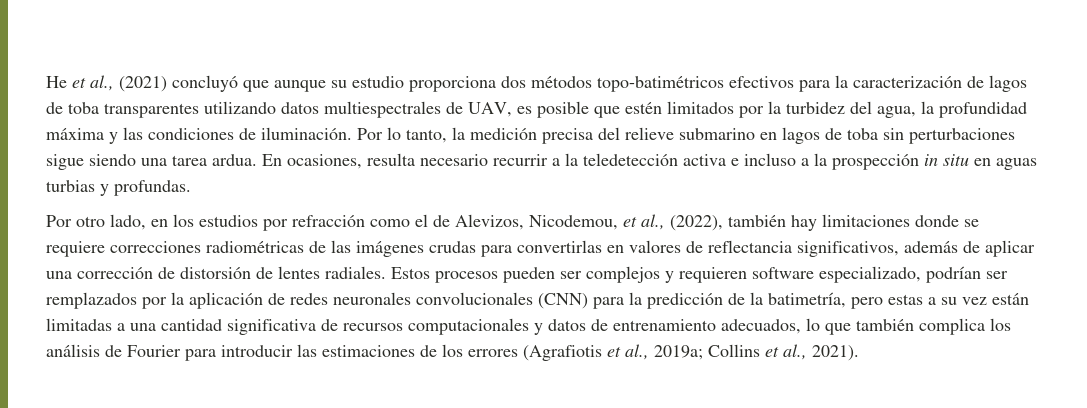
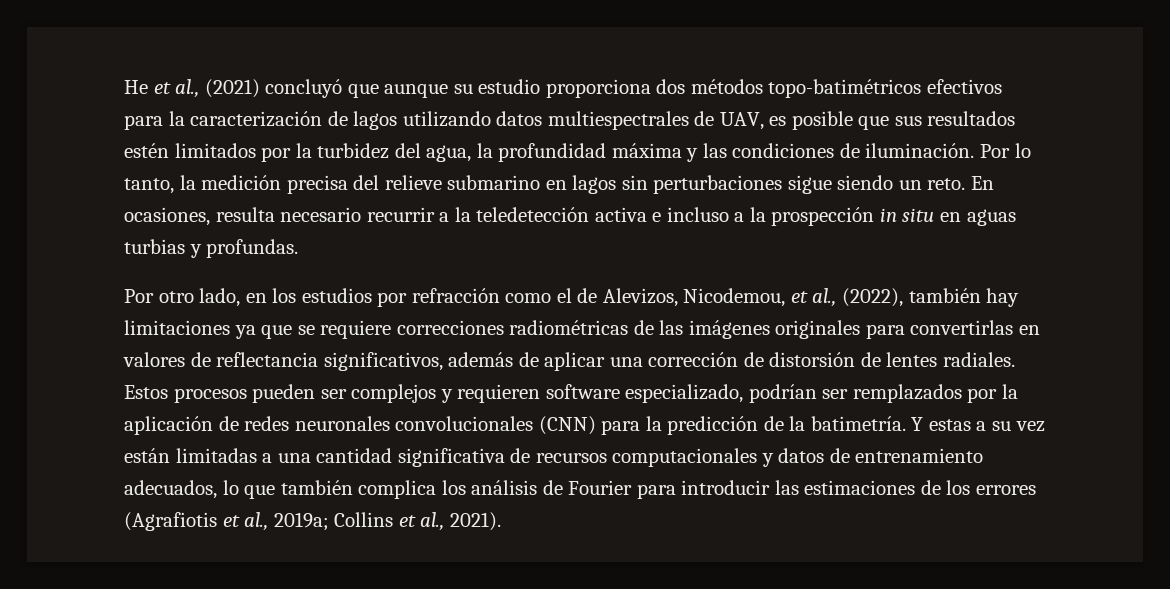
- He et al., (2021) concluyó que aunque su estudio proporciona dos métodos topo-batimétricos efectivos para la caracterización de lagos de toba transparentes utilizando datos multiespectrales de UAV, es posible que estén limitados por la turbidez del agua, la profundidad máxima y las condiciones de iluminación.
+ He et al., (2021) concluyó que aunque su estudio proporciona dos métodos topo-batimétricos efectivos para la caracterización de lagos utilizando datos multiespectrales de UAV, es posible que sus resultados estén limitados por la turbidez del agua, la profundidad máxima y las condiciones de iluminación.
- Por lo tanto, la medición precisa del relieve submarino en lagos de toba sin perturbaciones sigue siendo una tarea ardua.
+ Por lo tanto, la medición precisa del relieve submarino en lagos sin perturbaciones sigue siendo un reto.
- Por otro lado, en los estudios por refracción como el de Alevizos, Nicodemou, et al., (2022), también hay limitaciones donde se requiere correcciones radiométricas de las imágenes crudas para convertirlas en valores de reflectancia significativos, además de aplicar una corrección de distorsión de lentes radiales.
+ Por otro lado, en los estudios por refracción como el de Alevizos, Nicodemou, et al., (2022), también hay limitaciones ya que se requiere correcciones radiométricas de las imágenes originales para convertirlas en valores de reflectancia significativos, además de aplicar una corrección de distorsión de lentes radiales.
- Estos procesos pueden ser complejos y requieren software especializado, podrían ser remplazados por la aplicación de redes neuronales convolucionales (CNN) para la predicción de la batimetría, pero estas a su vez están limitadas a una cantidad significativa de recursos computacionales y datos de entrenamiento adecuados, lo que también complica los análisis de Fourier para introducir las estimaciones de los errores (Agrafiotis et al., 2019a;
+ Estos procesos pueden ser complejos y requieren software especializado, podrían ser remplazados por la aplicación de redes neuronales convolucionales (CNN) para la predicción de la batimetría. Y estas a su vez están limitadas a una cantidad significativa de recursos computacionales y datos de entrenamiento adecuados, lo que también complica los análisis de Fourier para introducir las estimaciones de los errores (Agrafiotis et al., 2019a;

